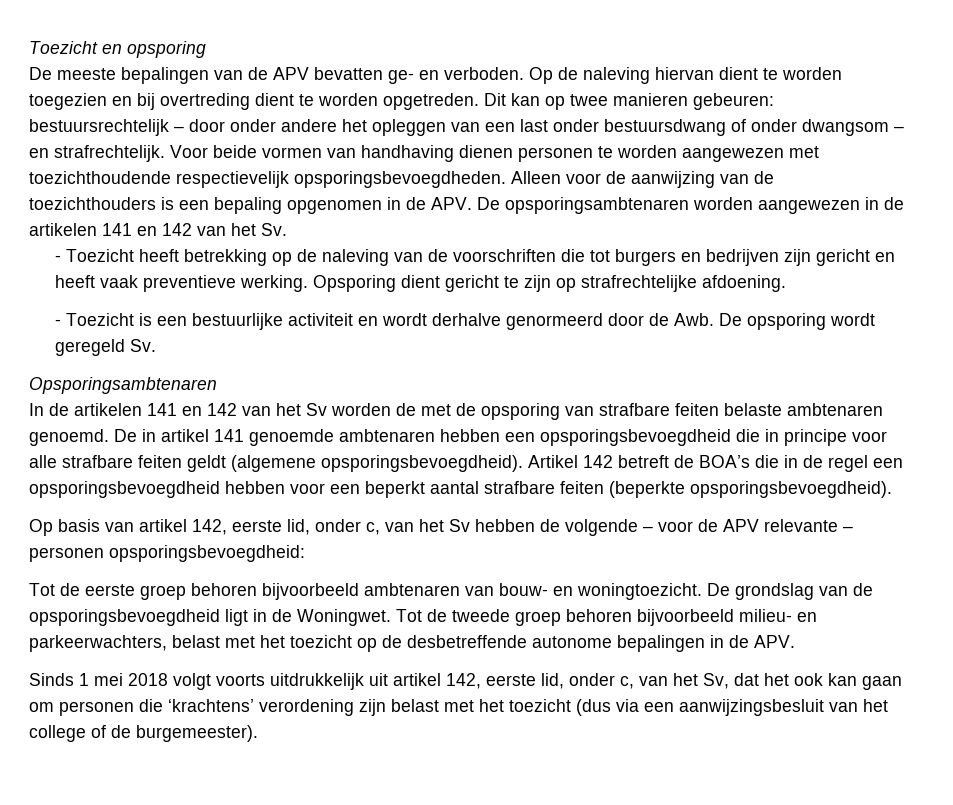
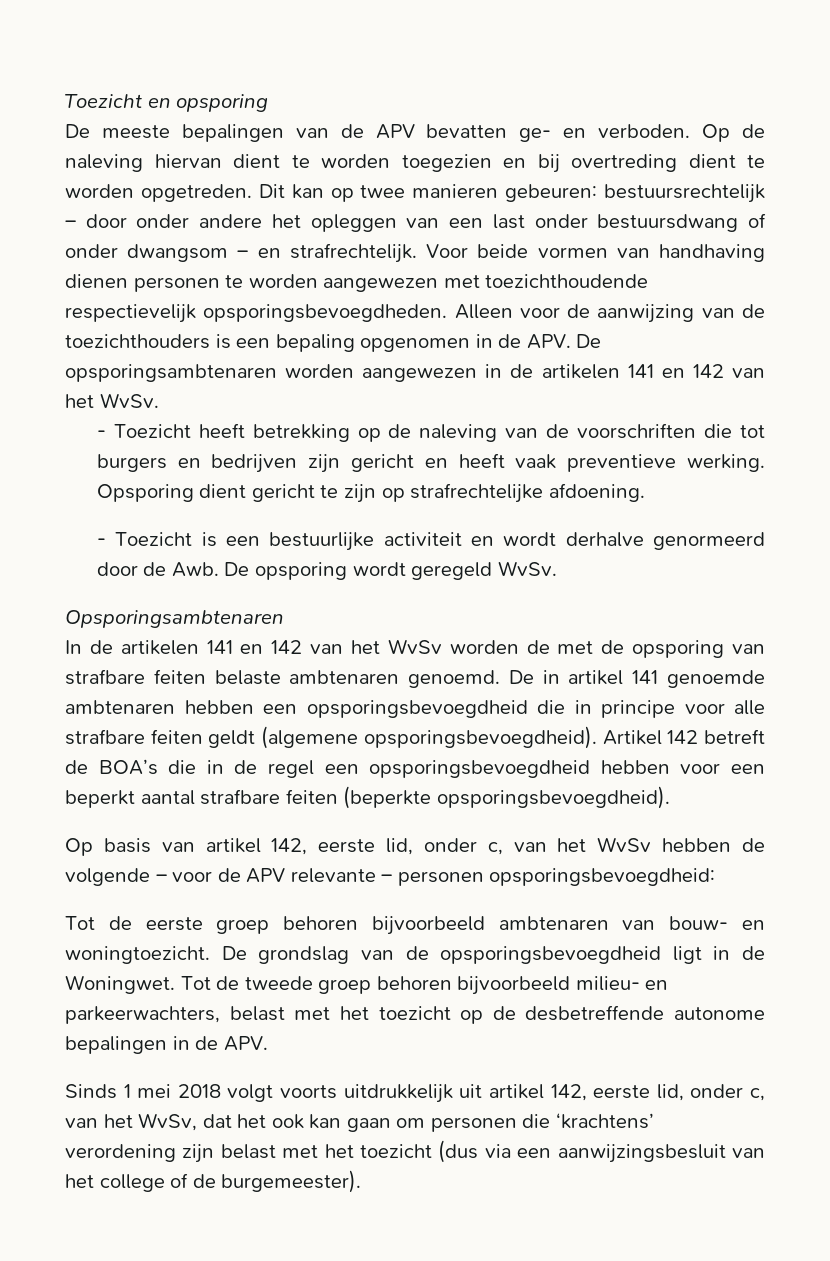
- Alleen voor de aanwijzing van de toezichthouders is een bepaling opgenomen in de APV. De opsporingsambtenaren worden aangewezen in de artikelen 141 en 142 van het Sv.
+ Alleen voor de aanwijzing van de toezichthouders is een bepaling opgenomen in de APV. De opsporingsambtenaren worden aangewezen in de artikelen 141 en 142 van het WvSv.
- - Toezicht is een bestuurlijke activiteit en wordt derhalve genormeerd door de Awb. De opsporing wordt geregeld Sv.
+ - Toezicht is een bestuurlijke activiteit en wordt derhalve genormeerd door de Awb. De opsporing wordt geregeld WvSv.
- In de artikelen 141 en 142 van het Sv worden de met de opsporing van strafbare feiten belaste ambtenaren genoemd.
+ In de artikelen 141 en 142 van het WvSv worden de met de opsporing van strafbare feiten belaste ambtenaren genoemd.
- Op basis van artikel 142, eerste lid, onder c, van het Sv hebben de volgende – voor de APV relevante – personen opsporingsbevoegdheid:
+ Op basis van artikel 142, eerste lid, onder c, van het WvSv hebben de volgende – voor de APV relevante – personen opsporingsbevoegdheid:
- Sinds 1 mei 2018 volgt voorts uitdrukkelijk uit artikel 142, eerste lid, onder c, van het Sv, dat het ook kan gaan om personen die ‘krachtens’ verordening zijn belast met het toezicht (dus via een aanwijzingsbesluit van het college of de burgemeester).
+ Sinds 1 mei 2018 volgt voorts uitdrukkelijk uit artikel 142, eerste lid, onder c, van het WvSv, dat het ook kan gaan om personen die ‘krachtens’ verordening zijn belast met het toezicht (dus via een aanwijzingsbesluit van het college of de burgemeester).

